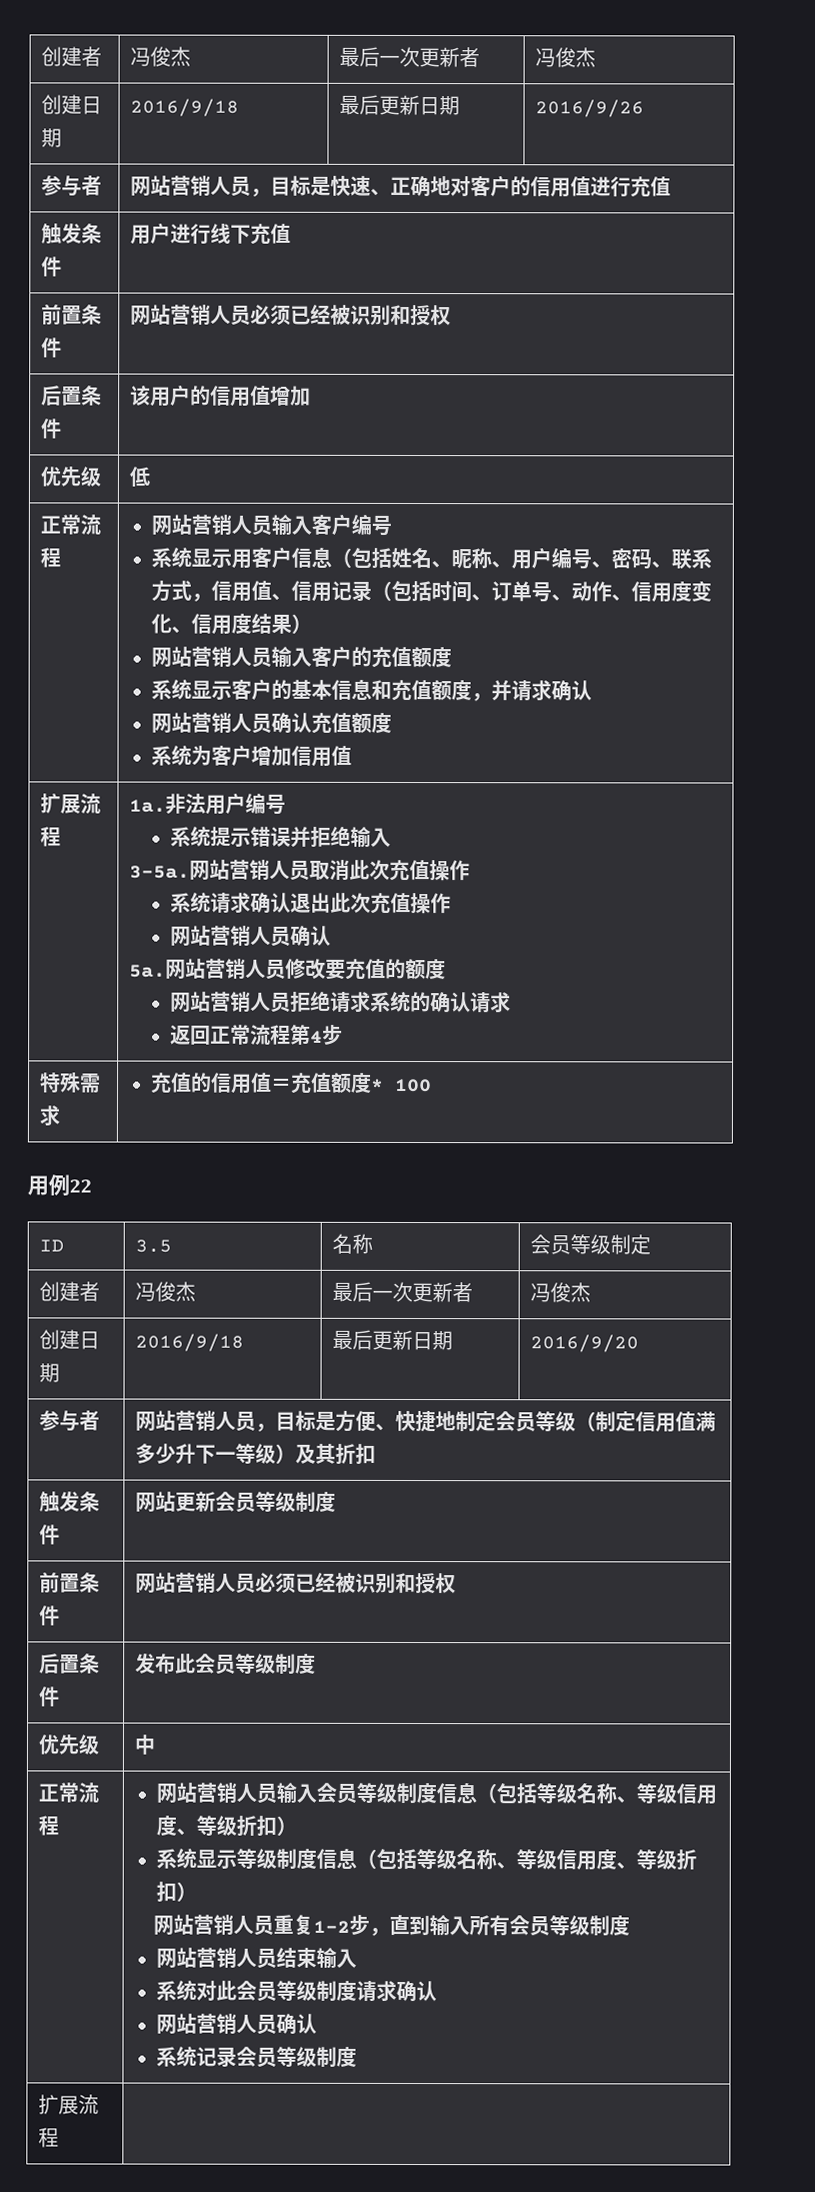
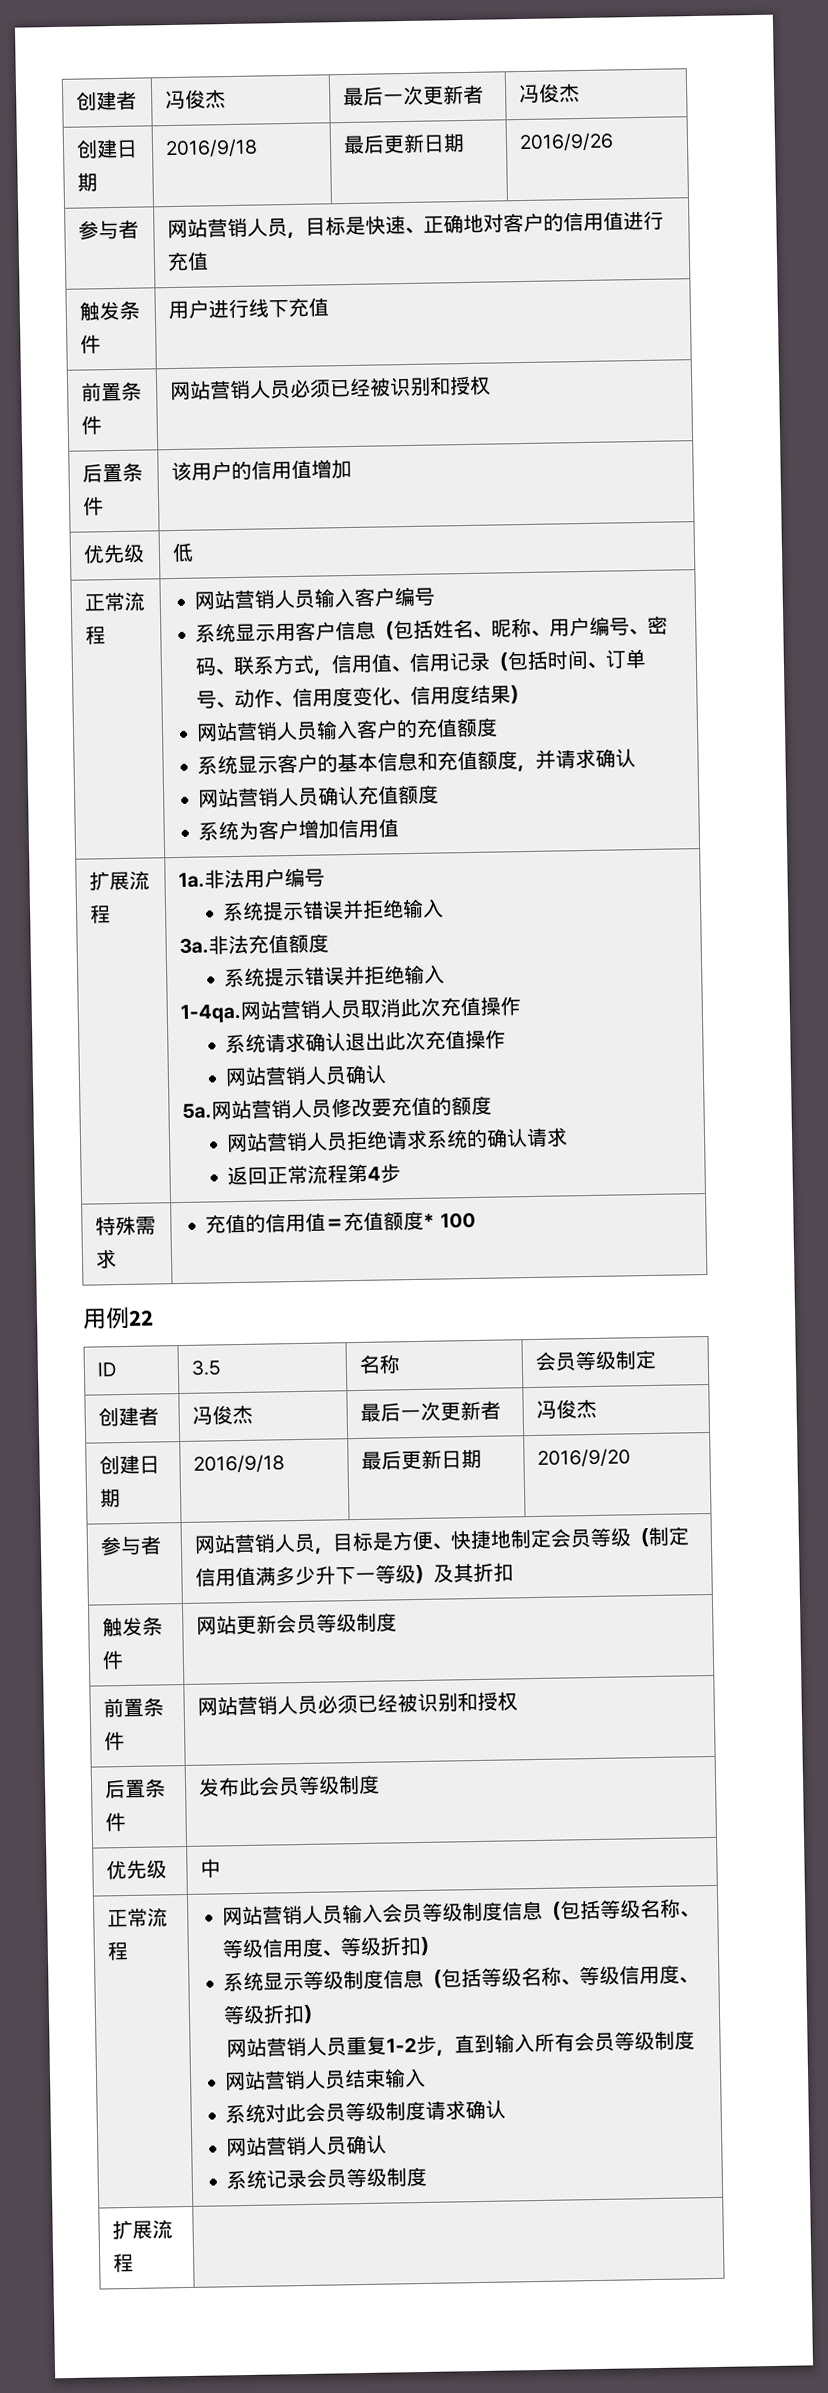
- 3-5a.
+ 3a.非法充值额度
+ 系统提示错误并拒绝输入
+ 1-4qa.

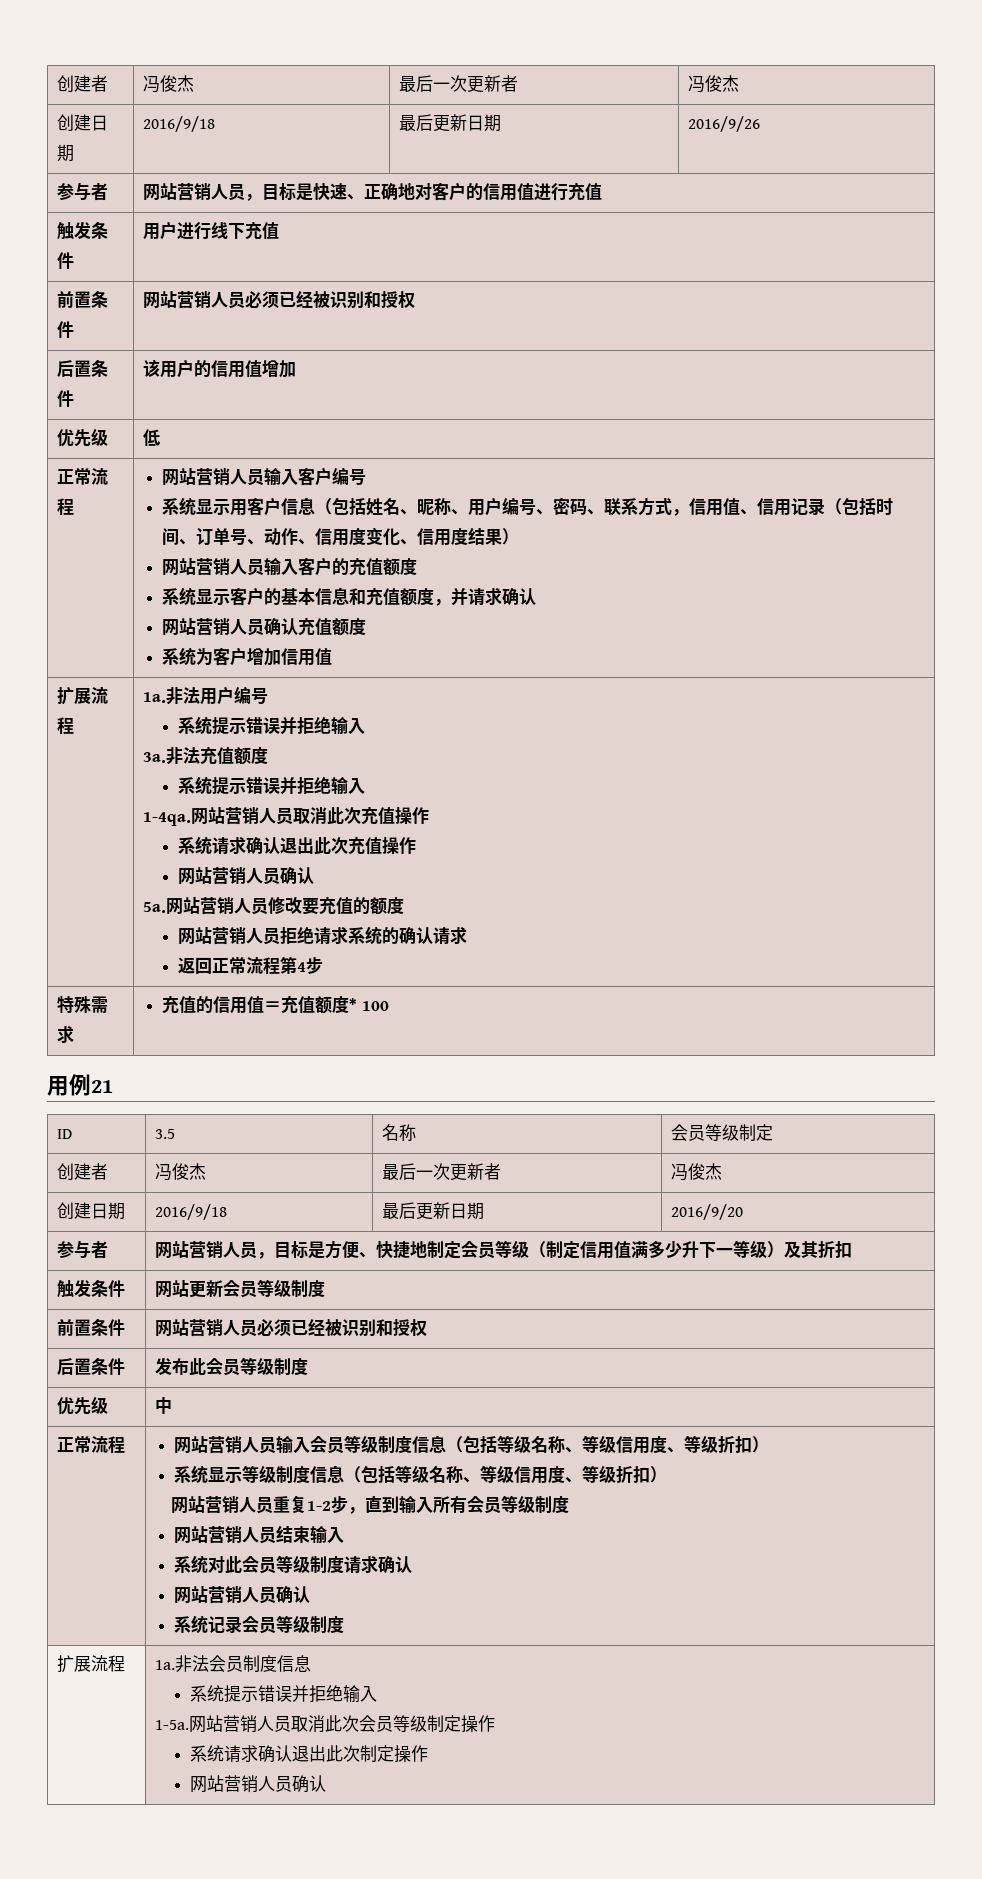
- 用例22
+ 用例21
  系统记录会员等级制度
- 扩展流程 |
+ 扩展流程 | 1a.非法会员制度信息
+ 系统提示错误并拒绝输入
+ 1-5a.网站营销人员取消此次会员等级制定操作
+ 系统请求确认退出此次制定操作
+ 网站营销人员确认

